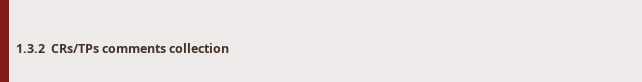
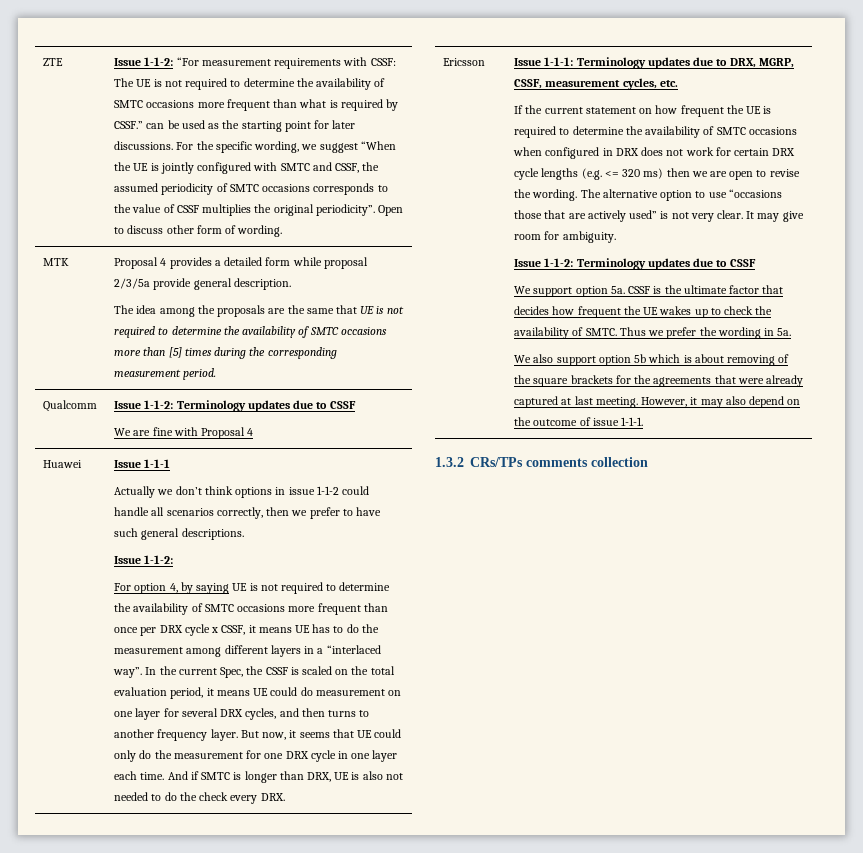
+ ZTE | Issue 1-1-2: “For measurement requirements with CSSF: The UE is not required to determine the availability of SMTC occasions more frequent than what is required by CSSF.” can be used as the starting point for later discussions. For the specific wording, we suggest “When the UE is jointly configured with SMTC and CSSF, the assumed periodicity of SMTC occasions corresponds to the value of CSSF multiplies the original periodicity”. Open to discuss other form of wording.
+ MTK | Proposal 4 provides a detailed form while proposal 2/3/5a provide general description.
+ The idea among the proposals are the same that UE is not required to determine the availability of SMTC occasions more than [5] times during the corresponding measurement period.
+ Qualcomm | Issue 1-1-2: Terminology updates due to CSSF
+ We are fine with Proposal 4
+ Huawei | Issue 1-1-1
+ Actually we don’t think options in issue 1-1-2 could handle all scenarios correctly, then we prefer to have such general descriptions.
+ Issue 1-1-2:
+ For option 4, by saying UE is not required to determine the availability of SMTC occasions more frequent than once per DRX cycle x CSSF, it means UE has to do the measurement among different layers in a “interlaced way”. In the current Spec, the CSSF is scaled on the total evaluation period, it means UE could do measurement on one layer for several DRX cycles, and then turns to another frequency layer. But now, it seems that UE could only do the measurement for one DRX cycle in one layer each time. And if SMTC is longer than DRX, UE is also not needed to do the check every DRX.
+ Ericsson | Issue 1-1-1: Terminology updates due to DRX, MGRP, CSSF, measurement cycles, etc.
+ If the current statement on how frequent the UE is required to determine the availability of SMTC occasions when configured in DRX does not work for certain DRX cycle lengths (e.g. <= 320 ms) then we are open to revise the wording. The alternative option to use “occasions those that are actively used” is not very clear. It may give room for ambiguity.
+ Issue 1-1-2: Terminology updates due to CSSF
+ We support option 5a. CSSF is the ultimate factor that decides how frequent the UE wakes up to check the availability of SMTC. Thus we prefer the wording in 5a.
+ We also support option 5b which is about removing of the square brackets for the agreements that were already captured at last meeting. However, it may also depend on the outcome of issue 1-1-1.

